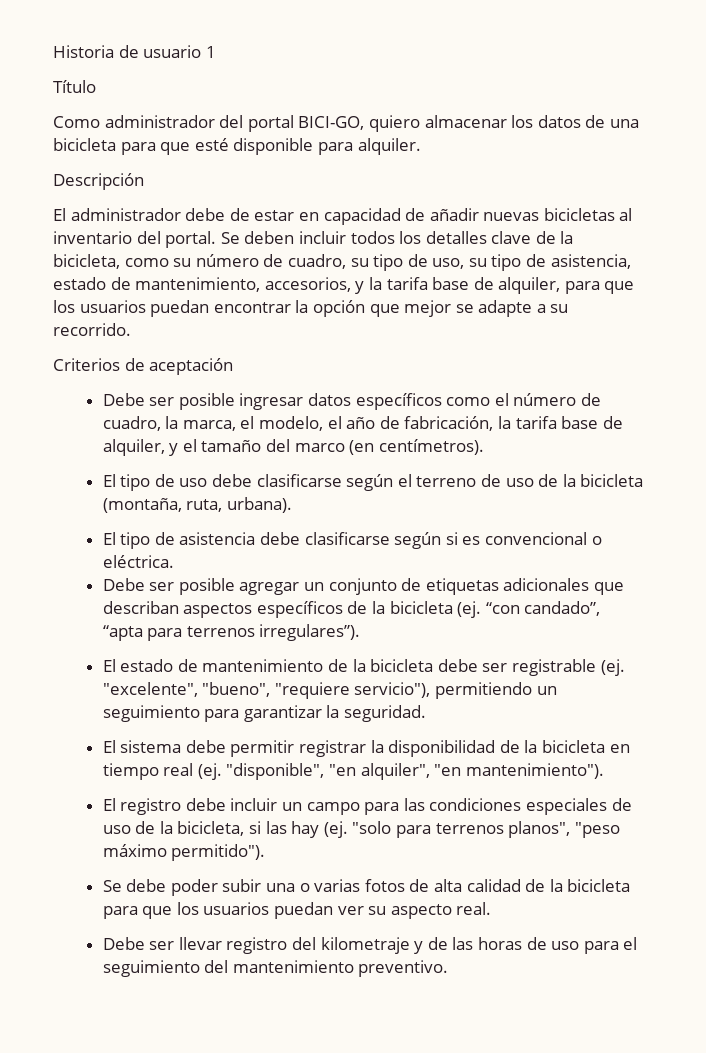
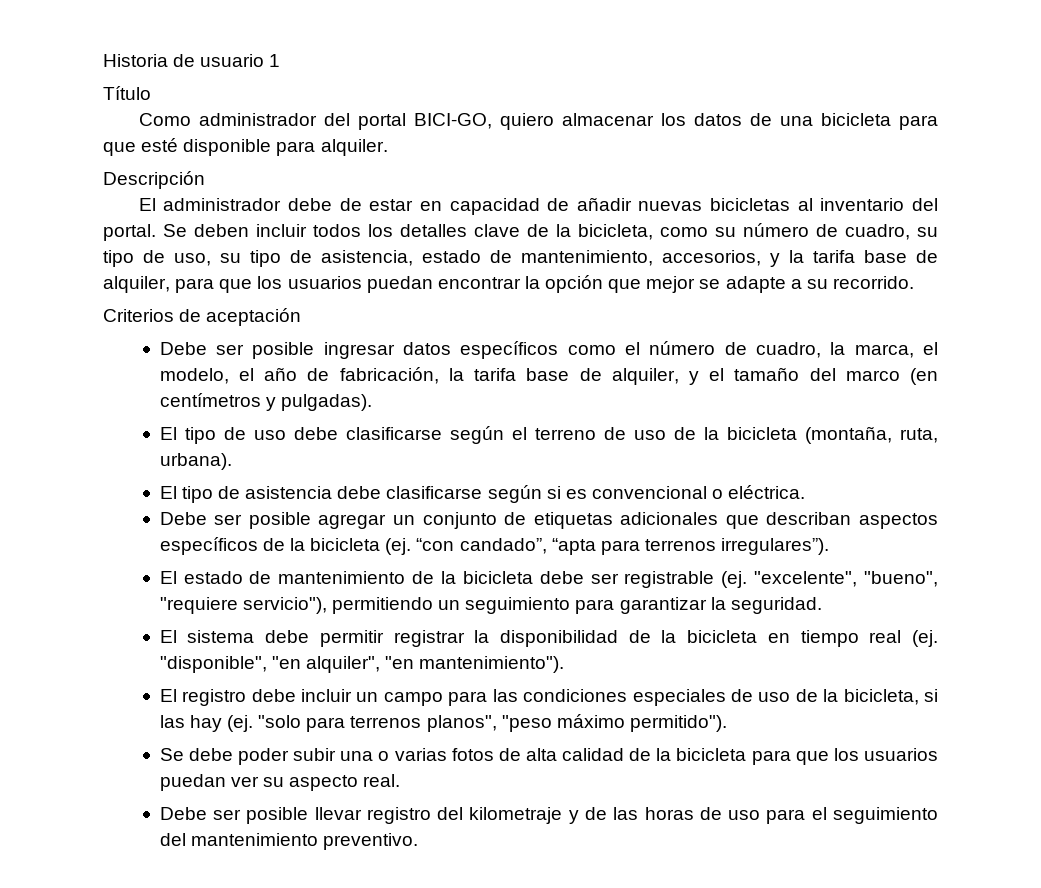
- Debe ser posible ingresar datos específicos como el número de cuadro, la marca, el modelo, el año de fabricación, la tarifa base de alquiler, y el tamaño del marco (en centímetros).
+ Debe ser posible ingresar datos específicos como el número de cuadro, la marca, el modelo, el año de fabricación, la tarifa base de alquiler, y el tamaño del marco (en centímetros y pulgadas).
- Debe ser llevar registro del kilometraje y de las horas de uso para el seguimiento del mantenimiento preventivo.
+ Debe ser posible llevar registro del kilometraje y de las horas de uso para el seguimiento del mantenimiento preventivo.

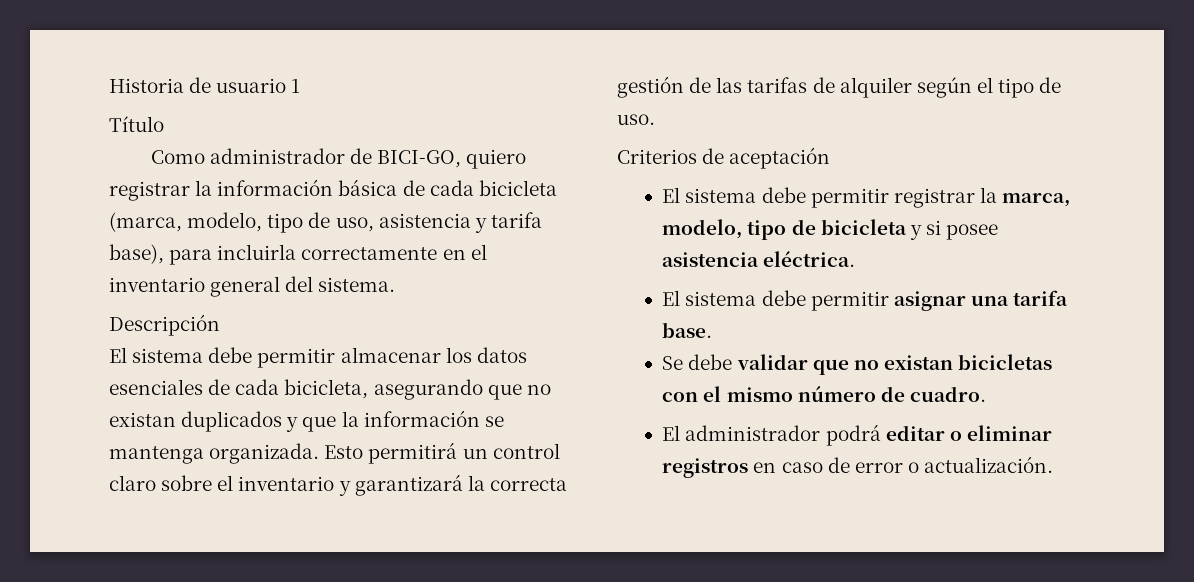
- Como administrador del portal BICI-GO, quiero almacenar los datos de una bicicleta para que esté disponible para alquiler.
+ Como administrador de BICI-GO, quiero registrar la información básica de cada bicicleta (marca, modelo, tipo de uso, asistencia y tarifa base), para incluirla correctamente en el inventario general del sistema.
  Descripción
- El administrador debe de estar en capacidad de añadir nuevas bicicletas al inventario del portal. Se deben incluir todos los detalles clave de la bicicleta, como su número de cuadro, su tipo de uso, su tipo de asistencia, estado de mantenimiento, accesorios, y la tarifa base de alquiler, para que los usuarios puedan encontrar la opción que mejor se adapte a su recorrido.
+ El sistema debe permitir almacenar los datos esenciales de cada bicicleta, asegurando que no existan duplicados y que la información se mantenga organizada. Esto permitirá un control claro sobre el inventario y garantizará la correcta gestión de las tarifas de alquiler según el tipo de uso.
  Criterios de aceptación
- Debe ser posible ingresar datos específicos como el número de cuadro, la marca, el modelo, el año de fabricación, la tarifa base de alquiler, y el tamaño del marco (en centímetros y pulgadas).
- El tipo de uso debe clasificarse según el terreno de uso de la bicicleta (montaña, ruta, urbana).
- El tipo de asistencia debe clasificarse según si es convencional o eléctrica.
- Debe ser posible agregar un conjunto de etiquetas adicionales que describan aspectos específicos de la bicicleta (ej. “con candado”, “apta para terrenos irregulares”).
- El estado de mantenimiento de la bicicleta debe ser registrable (ej. "excelente", "bueno", "requiere servicio"), permitiendo un seguimiento para garantizar la seguridad.
- El sistema debe permitir registrar la disponibilidad de la bicicleta en tiempo real (ej. "disponible", "en alquiler", "en mantenimiento").
- El registro debe incluir un campo para las condiciones especiales de uso de la bicicleta, si las hay (ej. "solo para terrenos planos", "peso máximo permitido").
- Se debe poder subir una o varias fotos de alta calidad de la bicicleta para que los usuarios puedan ver su aspecto real.
- Debe ser posible llevar registro del kilometraje y de las horas de uso para el seguimiento del mantenimiento preventivo.
+ El sistema debe permitir registrar la marca, modelo, tipo de bicicleta y si posee asistencia eléctrica.
+ El sistema debe permitir asignar una tarifa base.
+ Se debe validar que no existan bicicletas con el mismo número de cuadro.
+ El administrador podrá editar o eliminar registros en caso de error o actualización.

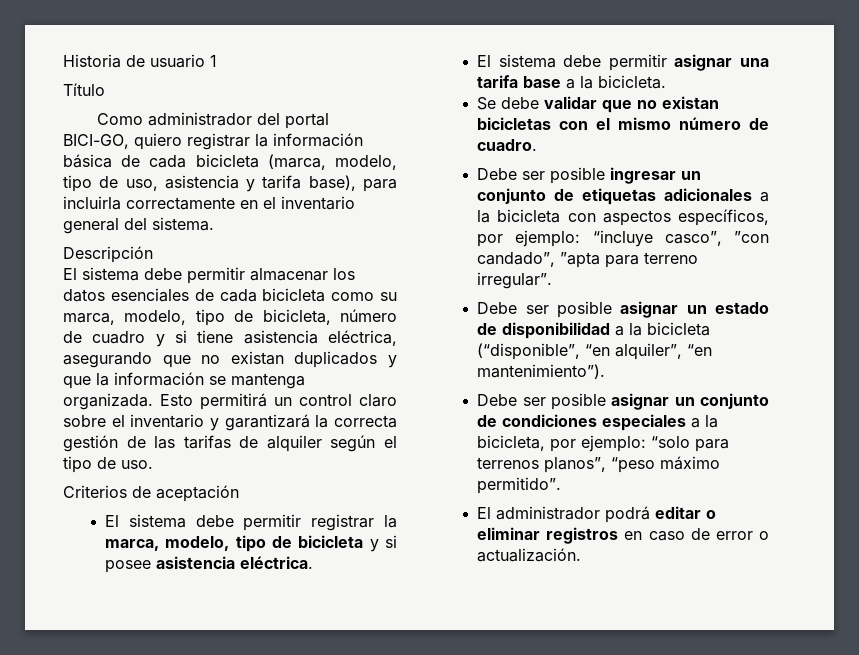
- Como administrador de BICI-GO, quiero registrar la información básica de cada bicicleta (marca, modelo, tipo de uso, asistencia y tarifa base), para incluirla correctamente en el inventario general del sistema.
+ Como administrador del portal BICI-GO, quiero registrar la información básica de cada bicicleta (marca, modelo, tipo de uso, asistencia y tarifa base), para incluirla correctamente en el inventario general del sistema.
- El sistema debe permitir almacenar los datos esenciales de cada bicicleta, asegurando que no existan duplicados y que la información se mantenga organizada.
+ El sistema debe permitir almacenar los datos esenciales de cada bicicleta como su marca, modelo, tipo de bicicleta, número de cuadro y si tiene asistencia eléctrica, asegurando que no existan duplicados y que la información se mantenga organizada.
- El sistema debe permitir asignar una tarifa base.
+ El sistema debe permitir asignar una tarifa base a la bicicleta.
+ Debe ser posible ingresar un conjunto de etiquetas adicionales a la bicicleta con aspectos específicos, por ejemplo: “incluye casco”, ”con candado”, ”apta para terreno irregular”.
+ Debe ser posible asignar un estado de disponibilidad a la bicicleta (“disponible”, “en alquiler”, “en mantenimiento”).
+ Debe ser posible asignar un conjunto de condiciones especiales a la bicicleta, por ejemplo: “solo para terrenos planos”, “peso máximo permitido”.

